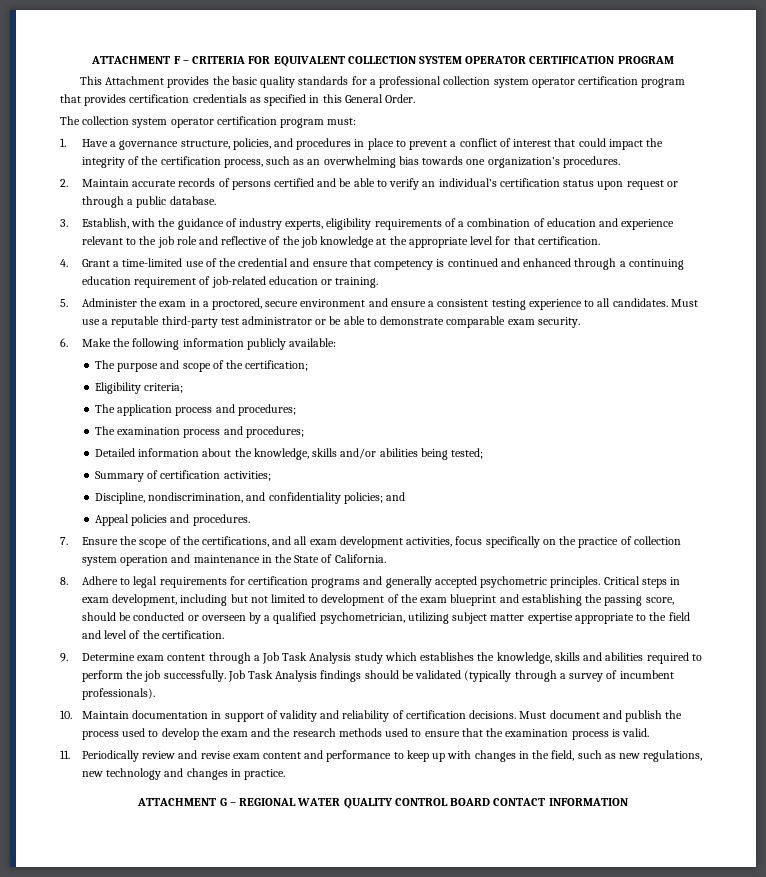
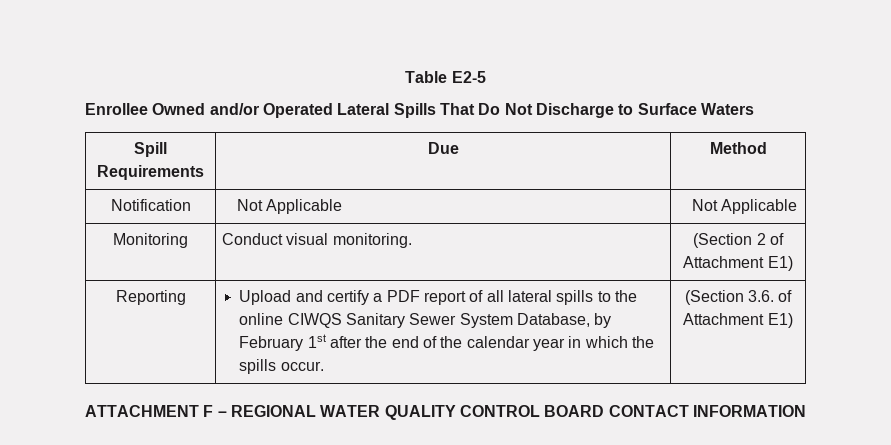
- ATTACHMENT F – CRITERIA FOR EQUIVALENT COLLECTION SYSTEM OPERATOR CERTIFICATION PROGRAM
- This Attachment provides the basic quality standards for a professional collection system operator certification program that provides certification credentials as specified in this General Order.
- The collection system operator certification program must:
- 1. Have a governance structure, policies, and procedures in place to prevent a conflict of interest that could impact the integrity of the certification process, such as an overwhelming bias towards one organization’s procedures.
- 2. Maintain accurate records of persons certified and be able to verify an individual’s certification status upon request or through a public database.
- 3. Establish, with the guidance of industry experts, eligibility requirements of a combination of education and experience relevant to the job role and reflective of the job knowledge at the appropriate level for that certification.
- 4. Grant a time-limited use of the credential and ensure that competency is continued and enhanced through a continuing education requirement of job-related education or training.
- 5. Administer the exam in a proctored, secure environment and ensure a consistent testing experience to all candidates. Must use a reputable third-party test administrator or be able to demonstrate comparable exam security.
- 6. Make the following information publicly available:
- The purpose and scope of the certification;
- Eligibility criteria;
- The application process and procedures;
- The examination process and procedures;
- Detailed information about the knowledge, skills and/or abilities being tested;
- Summary of certification activities;
- Discipline, nondiscrimination, and confidentiality policies; and
- Appeal policies and procedures.
- 7. Ensure the scope of the certifications, and all exam development activities, focus specifically on the practice of collection system operation and maintenance in the State of California.
- 8. Adhere to legal requirements for certification programs and generally accepted psychometric principles. Critical steps in exam development, including but not limited to development of the exam blueprint and establishing the passing score, should be conducted or overseen by a qualified psychometrician, utilizing subject matter expertise appropriate to the field and level of the certification.
- 9. Determine exam content through a Job Task Analysis study which establishes the knowledge, skills and abilities required to perform the job successfully. Job Task Analysis findings should be validated (typically through a survey of incumbent professionals).
- 10. Maintain documentation in support of validity and reliability of certification decisions. Must document and publish the process used to develop the exam and the research methods used to ensure that the examination process is valid.
- 11. Periodically review and revise exam content and performance to keep up with changes in the field, such as new regulations, new technology and changes in practice.
- ATTACHMENT G – REGIONAL WATER QUALITY CONTROL BOARD CONTACT INFORMATION
+ Table E2-5
+ Enrollee Owned and/or Operated Lateral Spills That Do Not Discharge to Surface Waters
+ Spill Requirements | Due | Method
+ Notification | Not Applicable | Not Applicable
+ Monitoring | Conduct visual monitoring. | (Section 2 of Attachment E1)
+ Reporting | Upload and certify a PDF report of all lateral spills to the online CIWQS Sanitary Sewer System Database, by February 1st after the end of the calendar year in which the spills occur. | (Section 3.6. of Attachment E1)
+ ATTACHMENT F – REGIONAL WATER QUALITY CONTROL BOARD CONTACT INFORMATION

